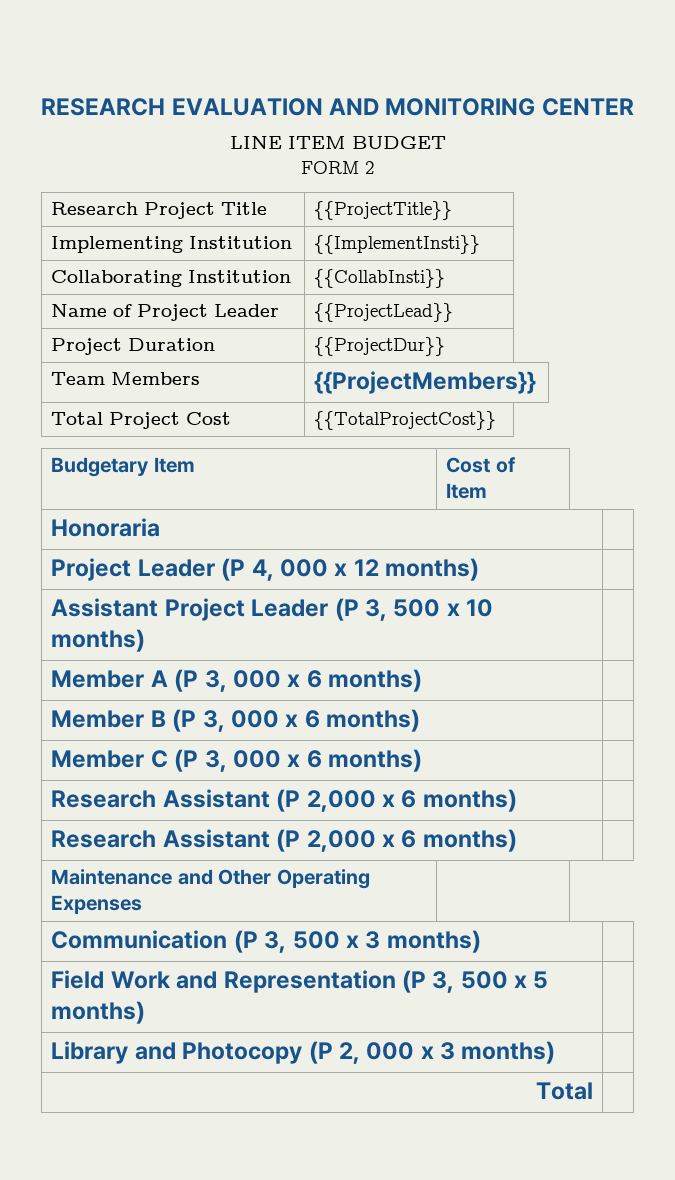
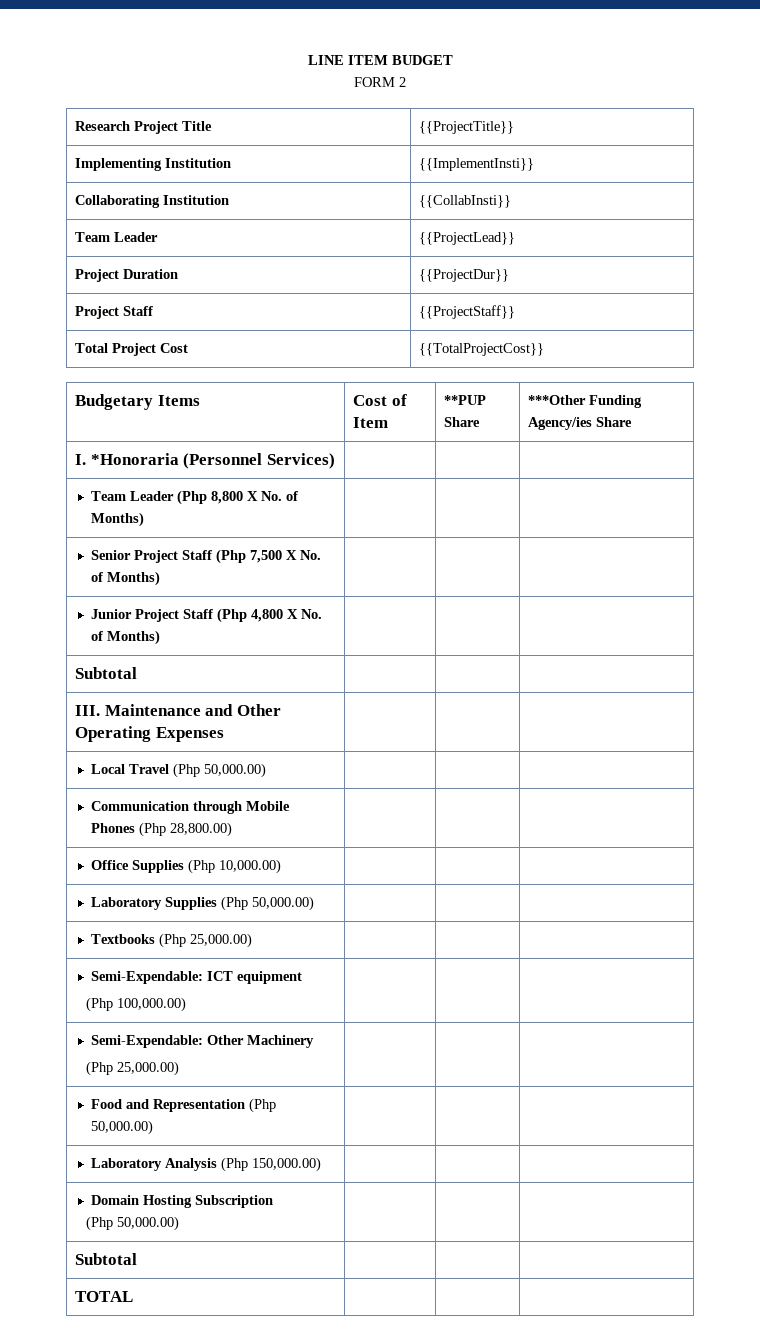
- RESEARCH EVALUATION AND MONITORING CENTER
- Name of Project Leader | {{ProjectLead}}
+ Team Leader | {{ProjectLead}}
- Team Members | {{ProjectMembers}}
+ Project Staff | {{ProjectStaff}}
- Budgetary Item | Cost of Item
- Honoraria |
- Project Leader (P 4, 000 x 12 months) |
- Assistant Project Leader (P 3, 500 x 10 months) |
- Member A (P 3, 000 x 6 months) |
- Member B (P 3, 000 x 6 months) |
- Member C (P 3, 000 x 6 months) |
- Research Assistant (P 2,000 x 6 months) |
- Research Assistant (P 2,000 x 6 months) |
- Maintenance and Other Operating Expenses |
- Communication (P 3, 500 x 3 months) |
- Field Work and Representation (P 3, 500 x 5 months) |
- Library and Photocopy (P 2, 000 x 3 months) |
- Total |
+ Budgetary Items | Cost of Item | **PUP Share | ***Other Funding Agency/ies Share
+ I. *Honoraria (Personnel Services) | | |
+ Team Leader (Php 8,800 X No. of Months) | | |
+ Senior Project Staff (Php 7,500 X No. of Months) | | |
+ Junior Project Staff (Php 4,800 X No. of Months) | | |
+ Subtotal | | |
+ III. Maintenance and Other Operating Expenses | | |
+ Local Travel (Php 50,000.00) | | |
+ Communication through Mobile Phones (Php 28,800.00) | | |
+ Office Supplies (Php 10,000.00) | | |
+ Laboratory Supplies (Php 50,000.00) | | |
+ Textbooks (Php 25,000.00) | | |
+ Semi-Expendable: ICT equipment
+ (Php 100,000.00) | | |
+ Semi-Expendable: Other Machinery
+ (Php 25,000.00) | | |
+ Food and Representation (Php 50,000.00) | | |
+ Laboratory Analysis (Php 150,000.00) | | |
+ Domain Hosting Subscription
+ (Php 50,000.00) | | |
+ Subtotal | | |
+ TOTAL | | |

